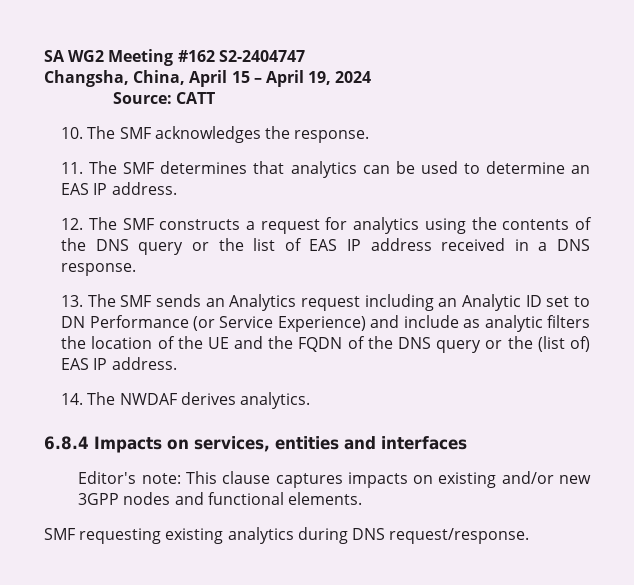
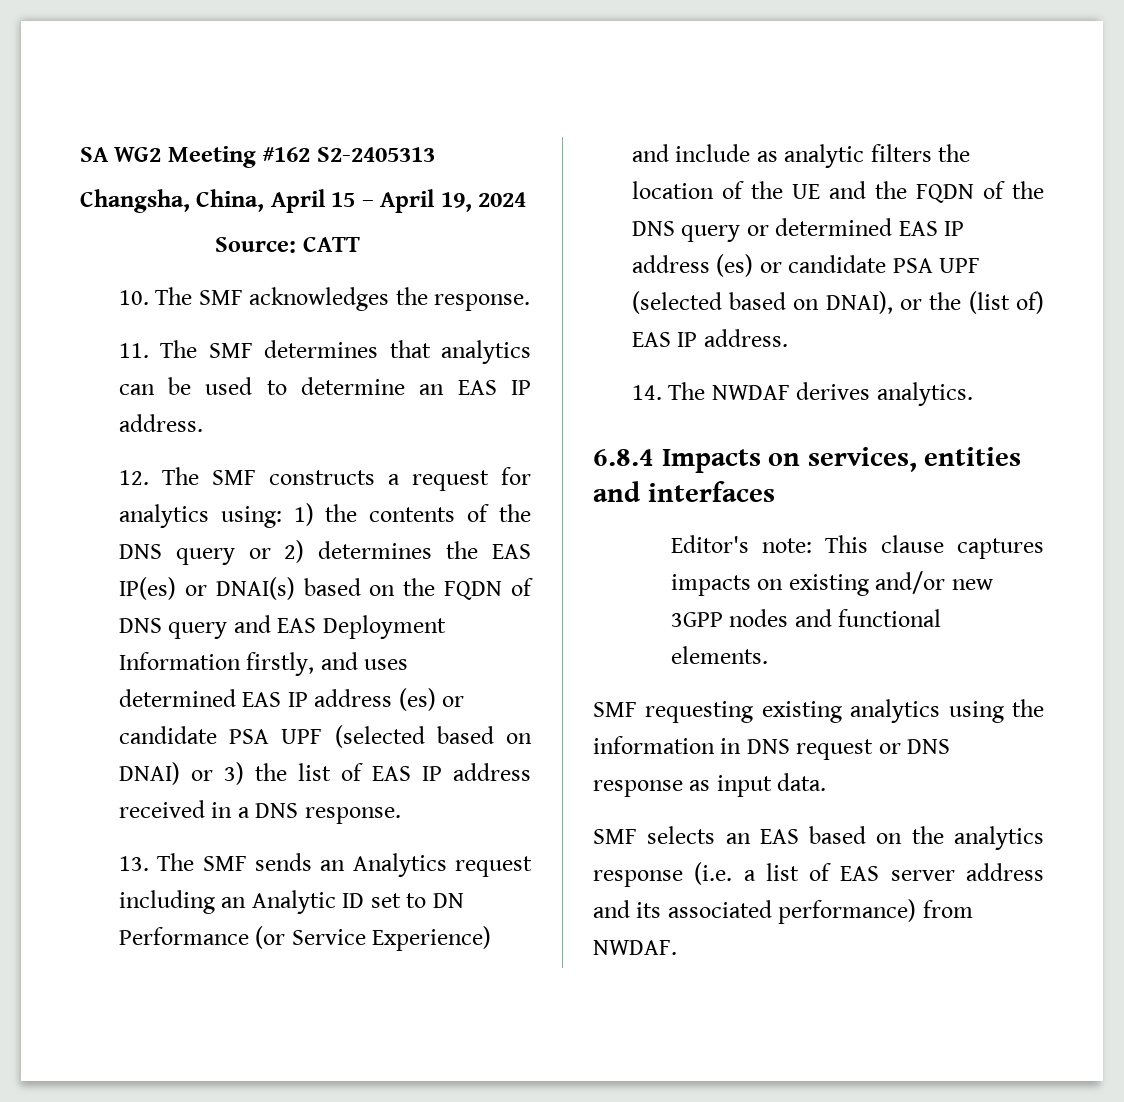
- SA WG2 Meeting #162 S2-2404747
+ SA WG2 Meeting #162 S2-2405313
- 12. The SMF constructs a request for analytics using the contents of the DNS query or the list of EAS IP address received in a DNS response.
+ 12. The SMF constructs a request for analytics using: 1) the contents of the DNS query or 2) determines the EAS IP(es) or DNAI(s) based on the FQDN of DNS query and EAS Deployment Information firstly, and uses determined EAS IP address (es) or candidate PSA UPF (selected based on DNAI) or 3) the list of EAS IP address received in a DNS response.
- 13. The SMF sends an Analytics request including an Analytic ID set to DN Performance (or Service Experience) and include as analytic filters the location of the UE and the FQDN of the DNS query or the (list of) EAS IP address.
+ 13. The SMF sends an Analytics request including an Analytic ID set to DN Performance (or Service Experience) and include as analytic filters the location of the UE and the FQDN of the DNS query or determined EAS IP address (es) or candidate PSA UPF (selected based on DNAI), or the (list of) EAS IP address.
- SMF requesting existing analytics during DNS request/response.
+ SMF requesting existing analytics using the information in DNS request or DNS response as input data.
+ SMF selects an EAS based on the analytics response (i.e. a list of EAS server address and its associated performance) from NWDAF.

